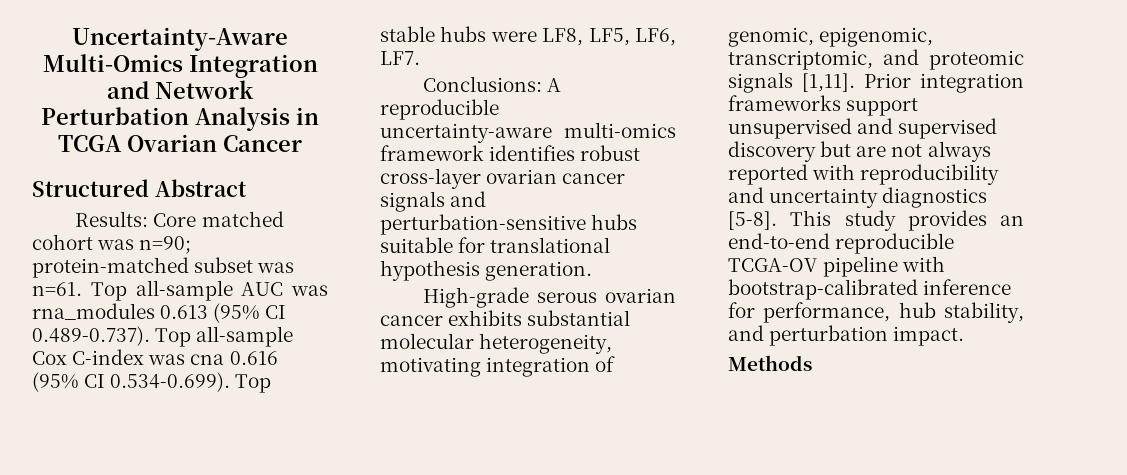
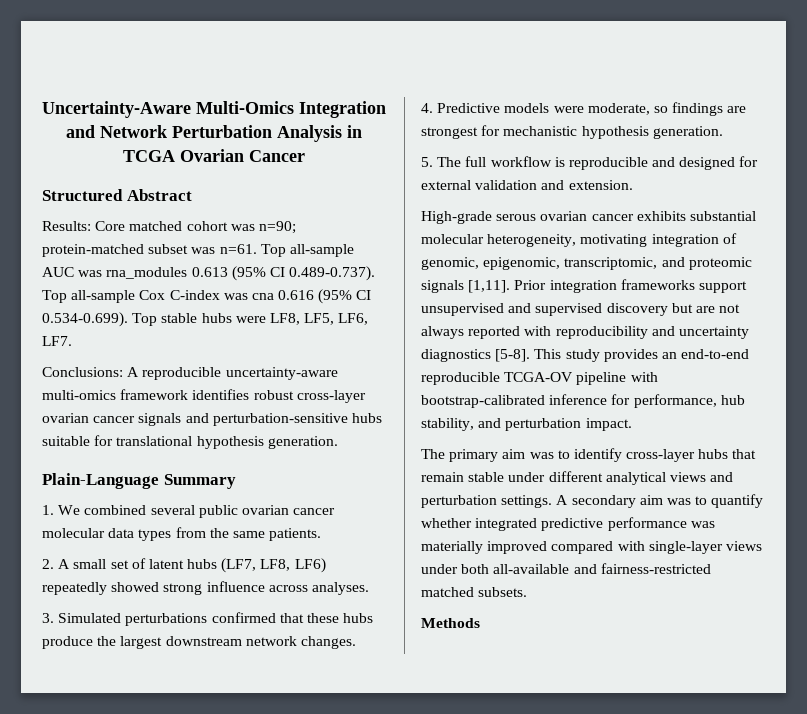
+ Plain-Language Summary
+ 1. We combined several public ovarian cancer molecular data types from the same patients.
+ 2. A small set of latent hubs (LF7, LF8, LF6) repeatedly showed strong influence across analyses.
+ 3. Simulated perturbations confirmed that these hubs produce the largest downstream network changes.
+ 4. Predictive models were moderate, so findings are strongest for mechanistic hypothesis generation.
+ 5. The full workflow is reproducible and designed for external validation and extension.
+ The primary aim was to identify cross-layer hubs that remain stable under different analytical views and perturbation settings. A secondary aim was to quantify whether integrated predictive performance was materially improved compared with single-layer views under both all-available and fairness-restricted matched subsets.

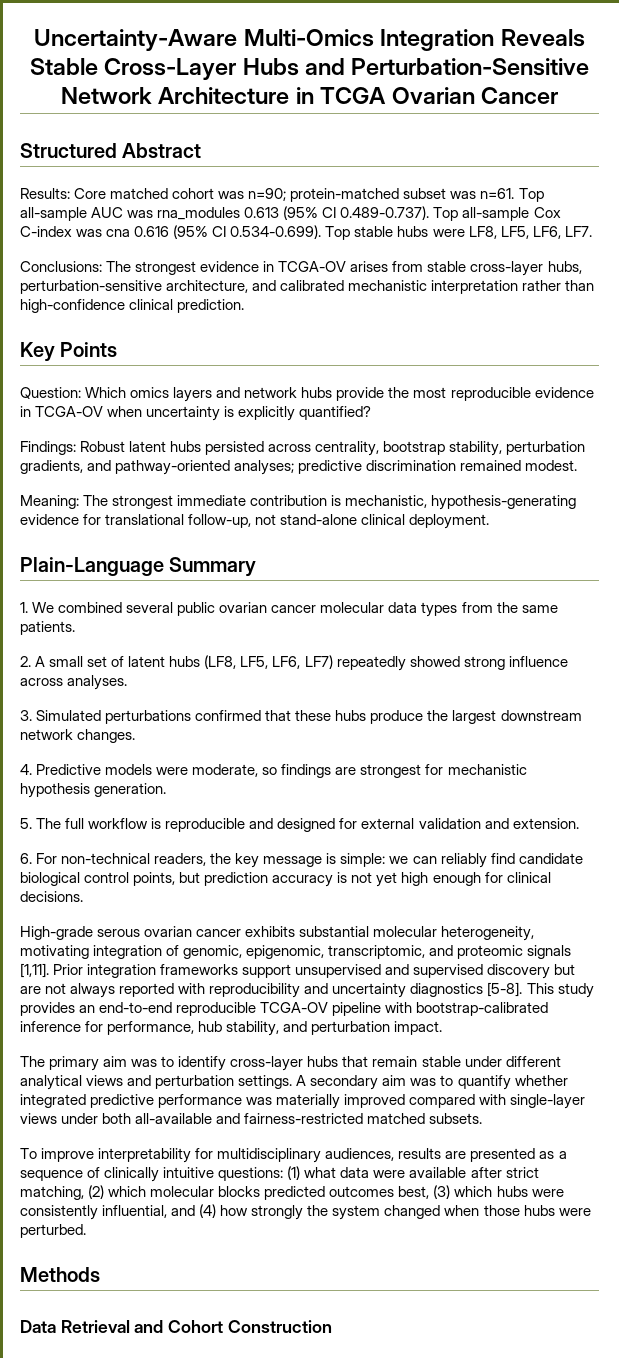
- Uncertainty-Aware Multi-Omics Integration and Network Perturbation Analysis in TCGA Ovarian Cancer
+ Uncertainty-Aware Multi-Omics Integration Reveals Stable Cross-Layer Hubs and Perturbation-Sensitive Network Architecture in TCGA Ovarian Cancer
- Conclusions: A reproducible uncertainty-aware multi-omics framework identifies robust cross-layer ovarian cancer signals and perturbation-sensitive hubs suitable for translational hypothesis generation.
+ Conclusions: The strongest evidence in TCGA-OV arises from stable cross-layer hubs, perturbation-sensitive architecture, and calibrated mechanistic interpretation rather than high-confidence clinical prediction.
+ Key Points
+ Question: Which omics layers and network hubs provide the most reproducible evidence in TCGA-OV when uncertainty is explicitly quantified?
+ Findings: Robust latent hubs persisted across centrality, bootstrap stability, perturbation gradients, and pathway-oriented analyses; predictive discrimination remained modest.
+ Meaning: The strongest immediate contribution is mechanistic, hypothesis-generating evidence for translational follow-up, not stand-alone clinical deployment.
- 2. A small set of latent hubs (LF7, LF8, LF6) repeatedly showed strong influence across analyses.
+ 2. A small set of latent hubs (LF8, LF5, LF6, LF7) repeatedly showed strong influence across analyses.
+ 6. For non-technical readers, the key message is simple: we can reliably find candidate biological control points, but prediction accuracy is not yet high enough for clinical decisions.
+ To improve interpretability for multidisciplinary audiences, results are presented as a sequence of clinically intuitive questions: (1) what data were available after strict matching, (2) which molecular blocks predicted outcomes best, (3) which hubs were consistently influential, and (4) how strongly the system changed when those hubs were perturbed.
  Methods
+ Data Retrieval and Cohort Construction

